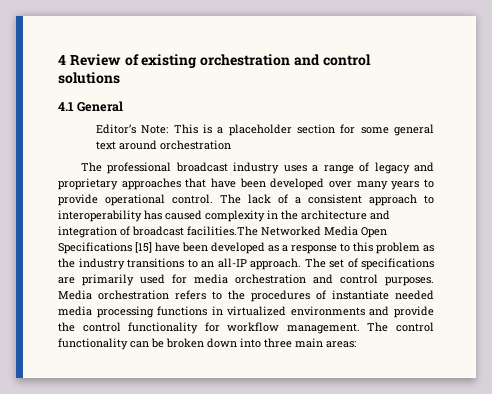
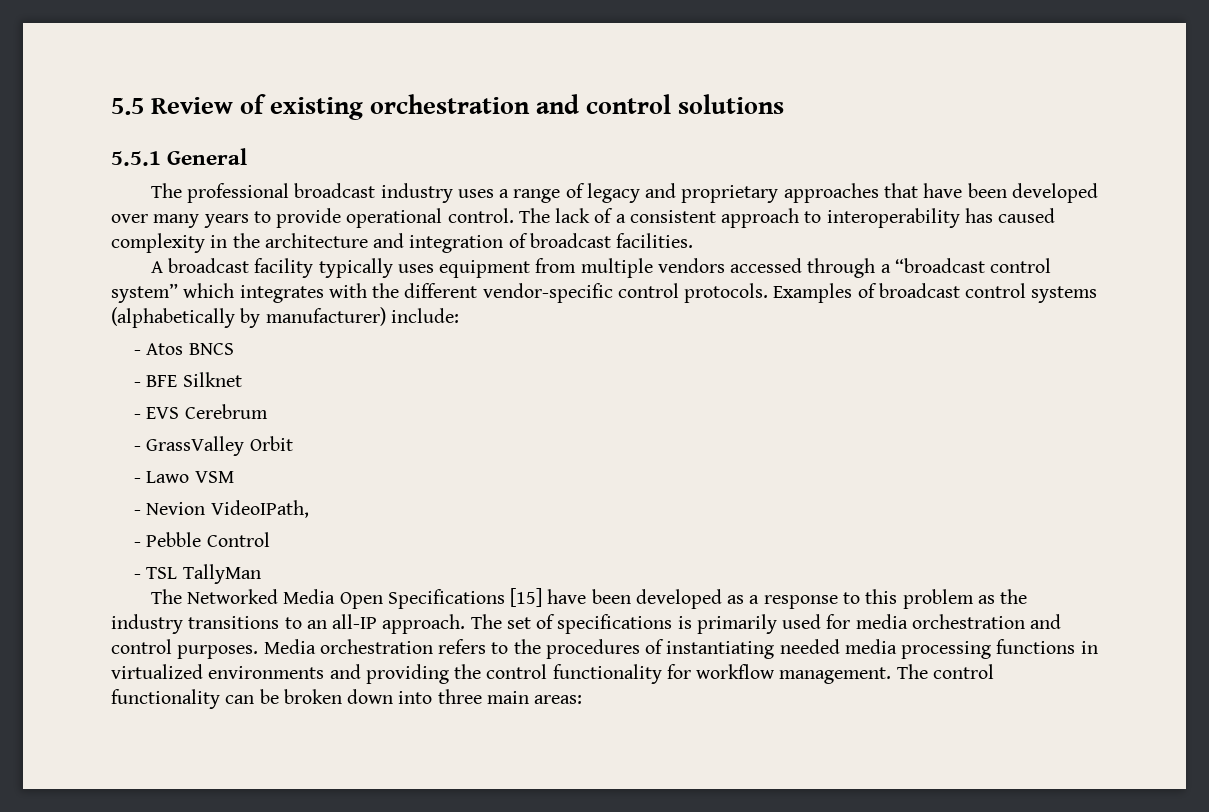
- 4 Review of existing orchestration and control solutions
+ 5.5 Review of existing orchestration and control solutions
- 4.1 General
+ 5.5.1 General
- Editor’s Note: This is a placeholder section for some general text around orchestration
- The lack of a consistent approach to interoperability has caused complexity in the architecture and integration of broadcast facilities.The Networked Media Open Specifications [15] have been developed as a response to this problem as the industry transitions to an all-IP approach.
+ The lack of a consistent approach to interoperability has caused complexity in the architecture and integration of broadcast facilities.
+ A broadcast facility typically uses equipment from multiple vendors accessed through a “broadcast control system” which integrates with the different vendor-specific control protocols. Examples of broadcast control systems (alphabetically by manufacturer) include:
+ - Atos BNCS
+ - BFE Silknet
+ - EVS Cerebrum
+ - GrassValley Orbit
+ - Lawo VSM
+ - Nevion VideoIPath,
+ - Pebble Control
+ - TSL TallyMan
+ The Networked Media Open Specifications [15] have been developed as a response to this problem as the industry transitions to an all-IP approach.
- The set of specifications are primarily used for media orchestration and control purposes.
+ The set of specifications is primarily used for media orchestration and control purposes.
- Media orchestration refers to the procedures of instantiate needed media processing functions in virtualized environments and provide the control functionality for workflow management.
+ Media orchestration refers to the procedures of instantiating needed media processing functions in virtualized environments and providing the control functionality for workflow management.

